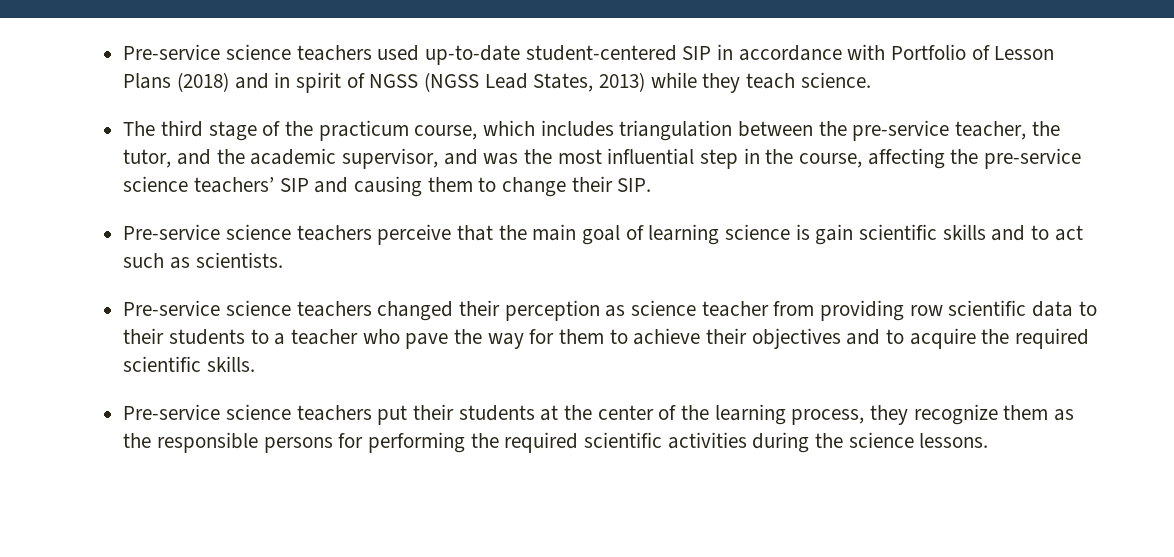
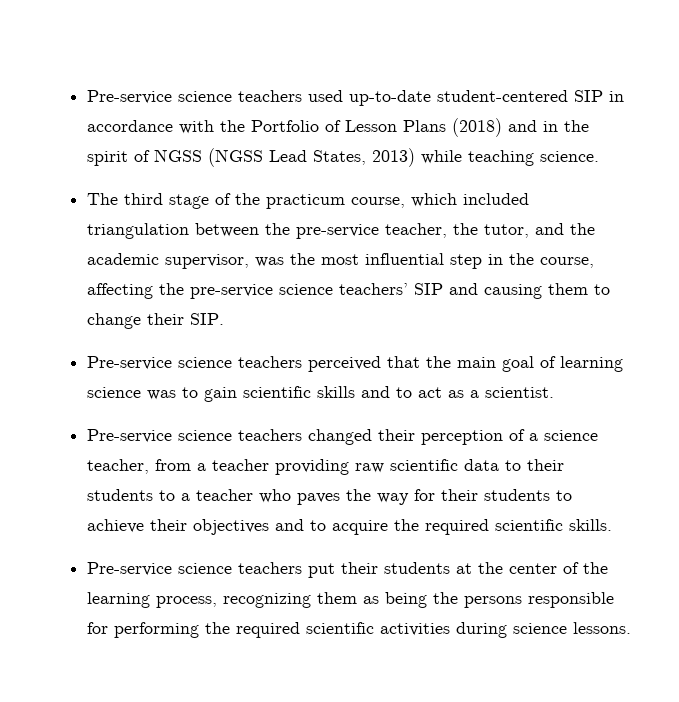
- Pre-service science teachers used up-to-date student-centered SIP in accordance with Portfolio of Lesson Plans (2018) and in spirit of NGSS (NGSS Lead States, 2013) while they teach science.
+ Pre-service science teachers used up-to-date student-centered SIP in accordance with the Portfolio of Lesson Plans (2018) and in the spirit of NGSS (NGSS Lead States, 2013) while teaching science.
- The third stage of the practicum course, which includes triangulation between the pre-service teacher, the tutor, and the academic supervisor, and was the most influential step in the course, affecting the pre-service science teachers’ SIP and causing them to change their SIP.
+ The third stage of the practicum course, which included triangulation between the pre-service teacher, the tutor, and the academic supervisor, was the most influential step in the course, affecting the pre-service science teachers’ SIP and causing them to change their SIP.
- Pre-service science teachers perceive that the main goal of learning science is gain scientific skills and to act such as scientists.
+ Pre-service science teachers perceived that the main goal of learning science was to gain scientific skills and to act as a scientist.
- Pre-service science teachers changed their perception as science teacher from providing row scientific data to their students to a teacher who pave the way for them to achieve their objectives and to acquire the required scientific skills.
+ Pre-service science teachers changed their perception of a science teacher, from a teacher providing raw scientific data to their students to a teacher who paves the way for their students to achieve their objectives and to acquire the required scientific skills.
- Pre-service science teachers put their students at the center of the learning process, they recognize them as the responsible persons for performing the required scientific activities during the science lessons.
+ Pre-service science teachers put their students at the center of the learning process, recognizing them as being the persons responsible for performing the required scientific activities during science lessons.

